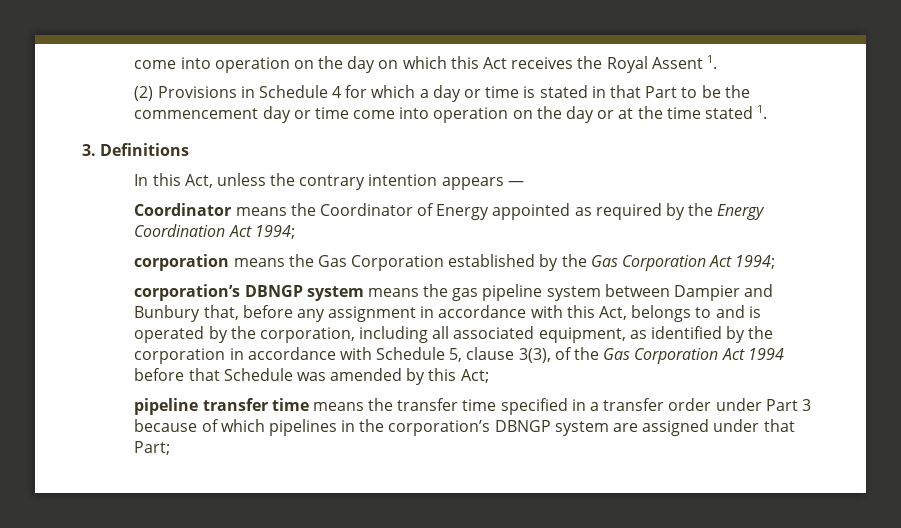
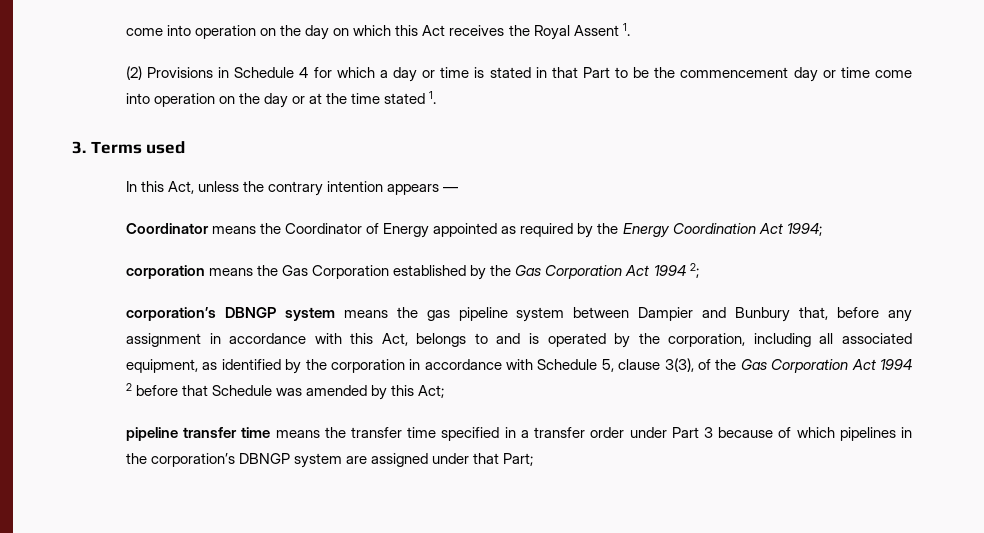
- 3. Definitions
+ 3. Terms used
- corporation means the Gas Corporation established by the Gas Corporation Act 1994;
+ corporation means the Gas Corporation established by the Gas Corporation Act 1994 2;
- corporation’s DBNGP system means the gas pipeline system between Dampier and Bunbury that, before any assignment in accordance with this Act, belongs to and is operated by the corporation, including all associated equipment, as identified by the corporation in accordance with Schedule 5, clause 3(3), of the Gas Corporation Act 1994 before that Schedule was amended by this Act;
+ corporation’s DBNGP system means the gas pipeline system between Dampier and Bunbury that, before any assignment in accordance with this Act, belongs to and is operated by the corporation, including all associated equipment, as identified by the corporation in accordance with Schedule 5, clause 3(3), of the Gas Corporation Act 1994 2 before that Schedule was amended by this Act;

